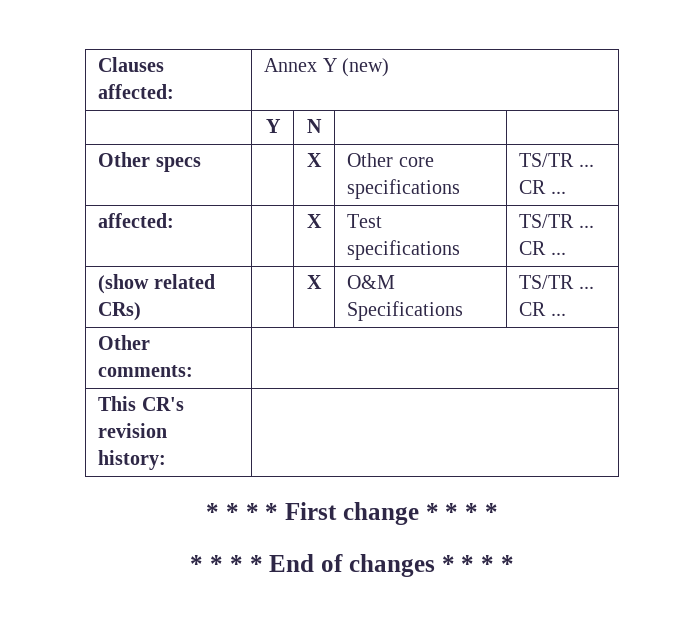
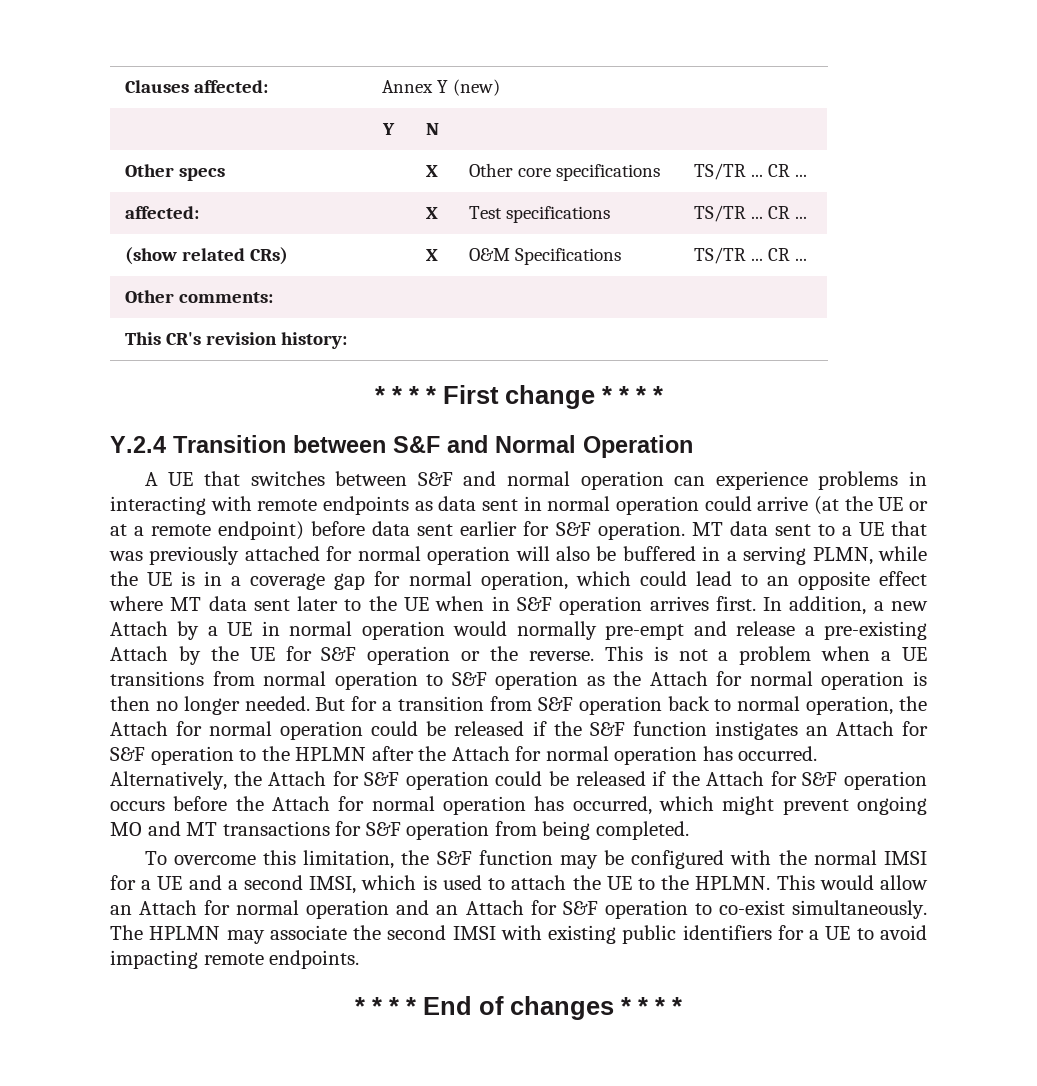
+ Y.2.4 Transition between S&F and Normal Operation
+ A UE that switches between S&F and normal operation can experience problems in interacting with remote endpoints as data sent in normal operation could arrive (at the UE or at a remote endpoint) before data sent earlier for S&F operation. MT data sent to a UE that was previously attached for normal operation will also be buffered in a serving PLMN, while the UE is in a coverage gap for normal operation, which could lead to an opposite effect where MT data sent later to the UE when in S&F operation arrives first. In addition, a new Attach by a UE in normal operation would normally pre-empt and release a pre-existing Attach by the UE for S&F operation or the reverse. This is not a problem when a UE transitions from normal operation to S&F operation as the Attach for normal operation is then no longer needed. But for a transition from S&F operation back to normal operation, the Attach for normal operation could be released if the S&F function instigates an Attach for S&F operation to the HPLMN after the Attach for normal operation has occurred. Alternatively, the Attach for S&F operation could be released if the Attach for S&F operation occurs before the Attach for normal operation has occurred, which might prevent ongoing MO and MT transactions for S&F operation from being completed.
+ To overcome this limitation, the S&F function may be configured with the normal IMSI for a UE and a second IMSI, which is used to attach the UE to the HPLMN. This would allow an Attach for normal operation and an Attach for S&F operation to co-exist simultaneously. The HPLMN may associate the second IMSI with existing public identifiers for a UE to avoid impacting remote endpoints.

